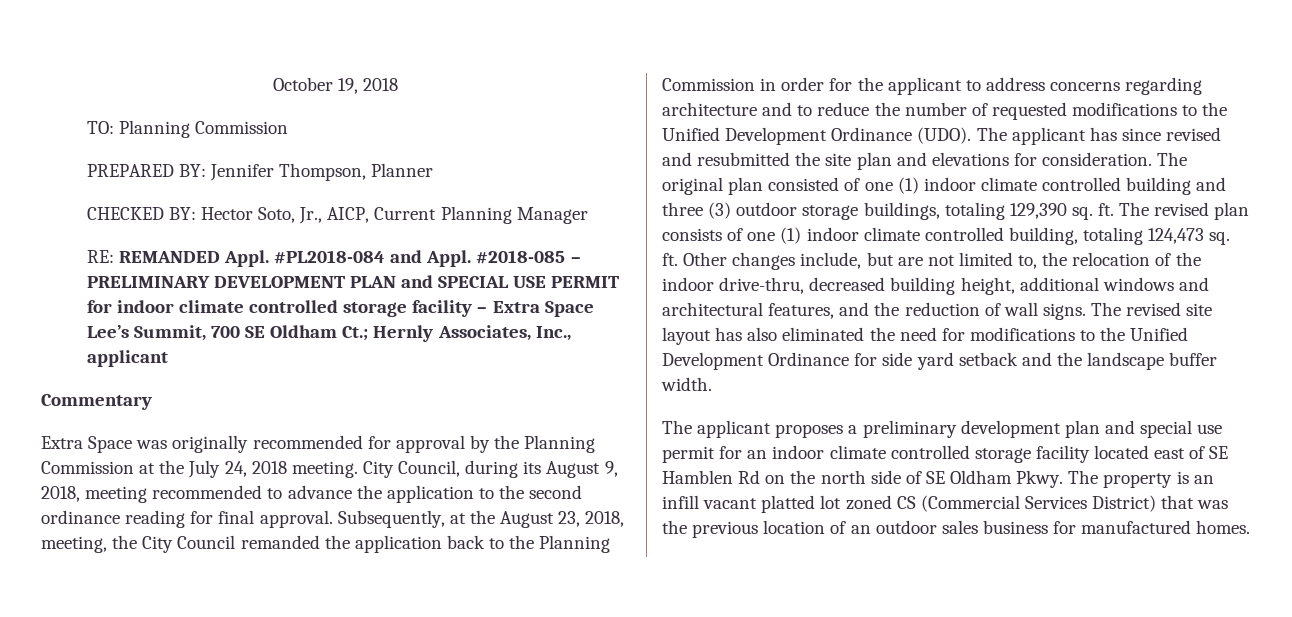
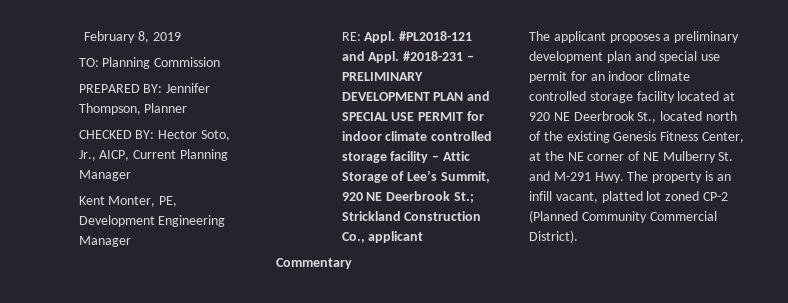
- October 19, 2018
+ February 8, 2019
- RE: REMANDED Appl. #PL2018-084 and Appl.
+ Kent Monter, PE, Development Engineering Manager
+ RE: Appl. #PL2018-121 and Appl.
- #2018-085 – PRELIMINARY DEVELOPMENT PLAN and SPECIAL USE PERMIT for indoor climate controlled storage facility – Extra Space Lee’s Summit, 700 SE Oldham Ct.; Hernly Associates, Inc., applicant
+ #2018-231 – PRELIMINARY DEVELOPMENT PLAN and SPECIAL USE PERMIT for indoor climate controlled storage facility – Attic Storage of Lee’s Summit, 920 NE Deerbrook St.; Strickland Construction Co., applicant
  Commentary
- Extra Space was originally recommended for approval by the Planning Commission at the July 24, 2018 meeting. City Council, during its August 9, 2018, meeting recommended to advance the application to the second ordinance reading for final approval. Subsequently, at the August 23, 2018, meeting, the City Council remanded the application back to the Planning Commission in order for the applicant to address concerns regarding architecture and to reduce the number of requested modifications to the Unified Development Ordinance (UDO). The applicant has since revised and resubmitted the site plan and elevations for consideration. The original plan consisted of one (1) indoor climate controlled building and three (3) outdoor storage buildings, totaling 129,390 sq. ft. The revised plan consists of one (1) indoor climate controlled building, totaling 124,473 sq. ft. Other changes include, but are not limited to, the relocation of the indoor drive-thru, decreased building height, additional windows and architectural features, and the reduction of wall signs. The revised site layout has also eliminated the need for modifications to the Unified Development Ordinance for side yard setback and the landscape buffer width.
- The applicant proposes a preliminary development plan and special use permit for an indoor climate controlled storage facility located east of SE Hamblen Rd on the north side of SE Oldham Pkwy. The property is an infill vacant platted lot zoned CS (Commercial Services District) that was the previous location of an outdoor sales business for manufactured homes.
+ The applicant proposes a preliminary development plan and special use permit for an indoor climate controlled storage facility located at 920 NE Deerbrook St., located north of the existing Genesis Fitness Center, at the NE corner of NE Mulberry St. and M-291 Hwy. The property is an infill vacant, platted lot zoned CP-2 (Planned Community Commercial District).

